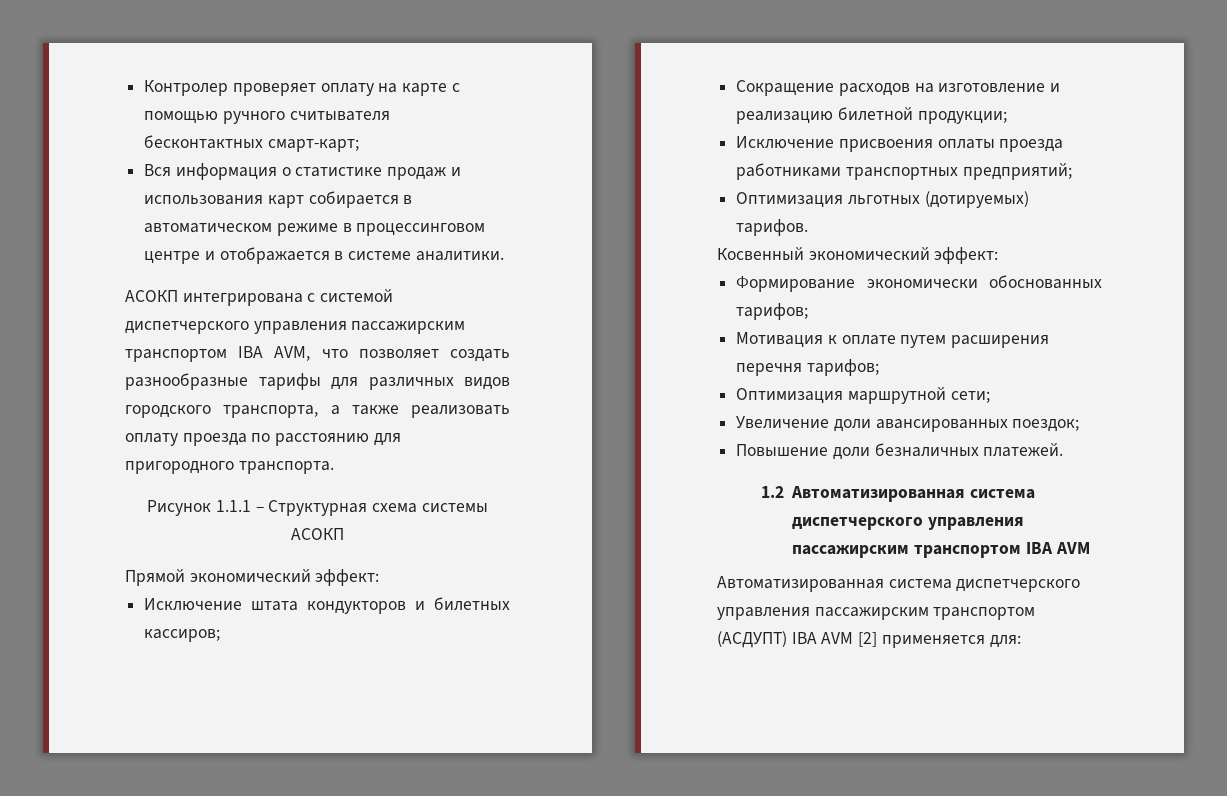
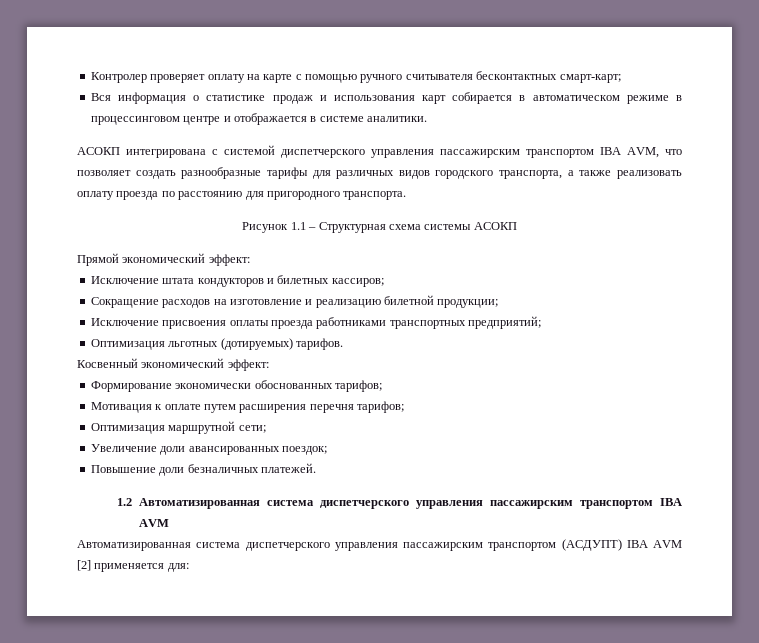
- Рисунок 1.1.1 – Структурная схема системы АСОКП
+ Рисунок 1.1 – Структурная схема системы АСОКП

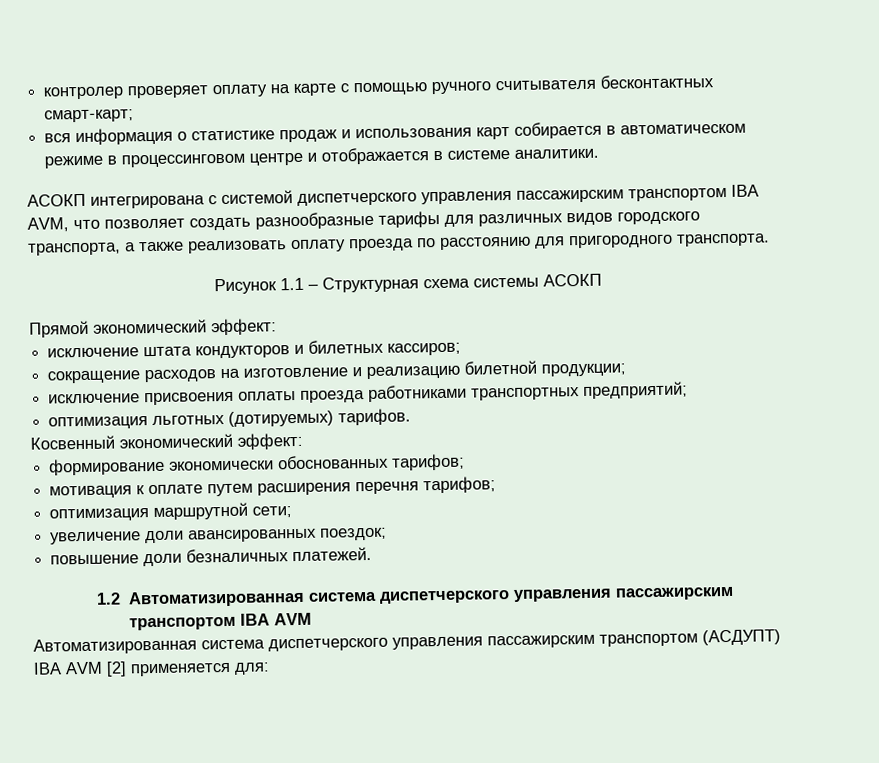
- Контролер проверяет оплату на карте с помощью ручного считывателя бесконтактных смарт-карт;
+ контролер проверяет оплату на карте с помощью ручного считывателя бесконтактных смарт-карт;
- Вся информация о статистике продаж и использования карт собирается в автоматическом режиме в процессинговом центре и отображается в системе аналитики.
+ вся информация о статистике продаж и использования карт собирается в автоматическом режиме в процессинговом центре и отображается в системе аналитики.
- Исключение штата кондукторов и билетных кассиров;
+ исключение штата кондукторов и билетных кассиров;
- Сокращение расходов на изготовление и реализацию билетной продукции;
+ сокращение расходов на изготовление и реализацию билетной продукции;
- Исключение присвоения оплаты проезда работниками транспортных предприятий;
+ исключение присвоения оплаты проезда работниками транспортных предприятий;
- Оптимизация льготных (дотируемых) тарифов.
+ оптимизация льготных (дотируемых) тарифов.
- Формирование экономически обоснованных тарифов;
+ формирование экономически обоснованных тарифов;
- Мотивация к оплате путем расширения перечня тарифов;
+ мотивация к оплате путем расширения перечня тарифов;
- Оптимизация маршрутной сети;
+ оптимизация маршрутной сети;
- Увеличение доли авансированных поездок;
+ увеличение доли авансированных поездок;
- Повышение доли безналичных платежей.
+ повышение доли безналичных платежей.

